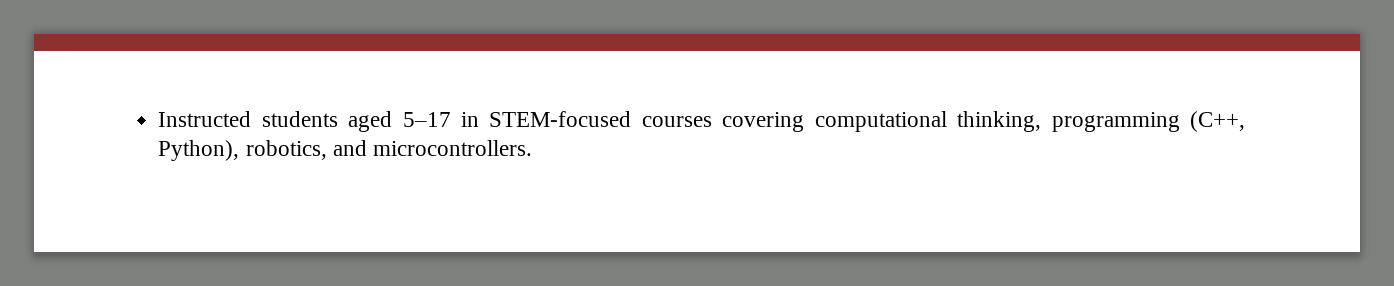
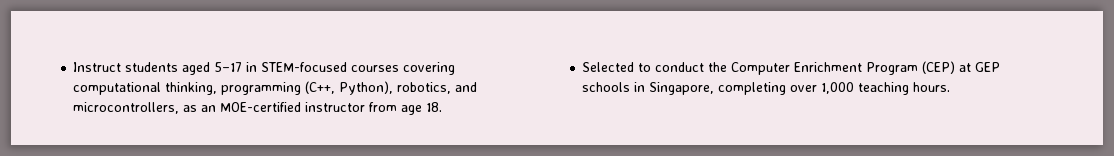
- Instructed students aged 5–17 in STEM-focused courses covering computational thinking, programming (C++, Python), robotics, and microcontrollers.
+ Instruct students aged 5–17 in STEM-focused courses covering computational thinking, programming (C++, Python), robotics, and microcontrollers, as an MOE-certified instructor from age 18.
+ Selected to conduct the Computer Enrichment Program (CEP) at GEP schools in Singapore, completing over 1,000 teaching hours.

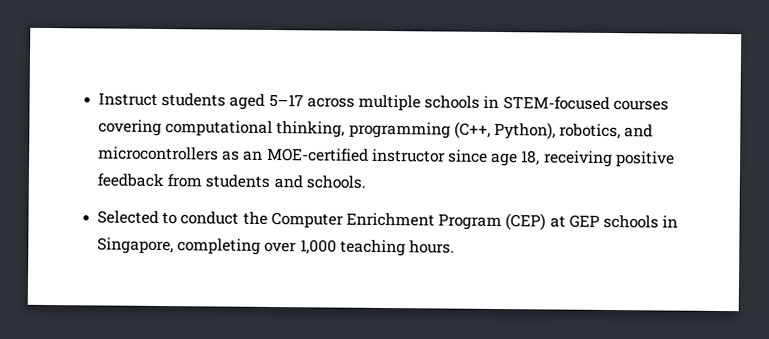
- Instruct students aged 5–17 in STEM-focused courses covering computational thinking, programming (C++, Python), robotics, and microcontrollers, as an MOE-certified instructor from age 18.
+ Instruct students aged 5–17 across multiple schools in STEM-focused courses covering computational thinking, programming (C++, Python), robotics, and microcontrollers as an MOE-certified instructor since age 18, receiving positive feedback from students and schools.

